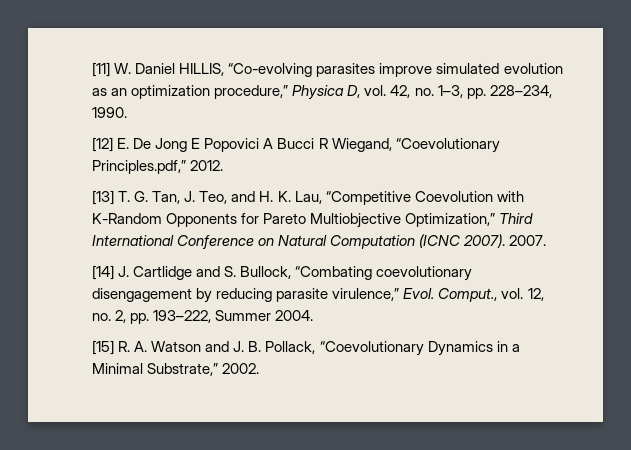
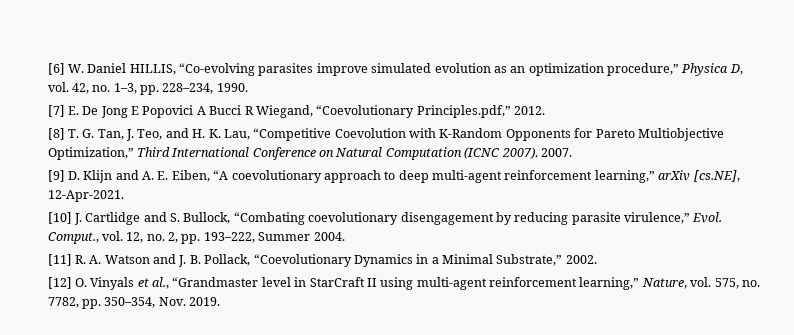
- [11] W. Daniel HILLIS, “Co-evolving parasites improve simulated evolution as an optimization procedure,” Physica D, vol. 42, no. 1–3, pp. 228–234, 1990.
+ [6] W. Daniel HILLIS, “Co-evolving parasites improve simulated evolution as an optimization procedure,” Physica D, vol. 42, no. 1–3, pp. 228–234, 1990.
- [12] E. De Jong E Popovici A Bucci R Wiegand, “Coevolutionary Principles.pdf,” 2012.
+ [7] E. De Jong E Popovici A Bucci R Wiegand, “Coevolutionary Principles.pdf,” 2012.
- [13] T. G. Tan, J. Teo, and H. K. Lau, “Competitive Coevolution with K-Random Opponents for Pareto Multiobjective Optimization,” Third International Conference on Natural Computation (ICNC 2007).
+ [8] T. G. Tan, J. Teo, and H. K. Lau, “Competitive Coevolution with K-Random Opponents for Pareto Multiobjective Optimization,” Third International Conference on Natural Computation (ICNC 2007).
- [14] J. Cartlidge and S. Bullock, “Combating coevolutionary disengagement by reducing parasite virulence,” Evol.
+ [9] D. Klijn and A. E. Eiben, “A coevolutionary approach to deep multi-agent reinforcement learning,” arXiv [cs.NE], 12-Apr-2021.
+ [10] J. Cartlidge and S. Bullock, “Combating coevolutionary disengagement by reducing parasite virulence,” Evol.
- [15] R. A. Watson and J. B. Pollack, “Coevolutionary Dynamics in a Minimal Substrate,” 2002.
+ [11] R. A. Watson and J. B. Pollack, “Coevolutionary Dynamics in a Minimal Substrate,” 2002.
+ [12] O. Vinyals et al., “Grandmaster level in StarCraft II using multi-agent reinforcement learning,” Nature, vol. 575, no. 7782, pp. 350–354, Nov. 2019.

